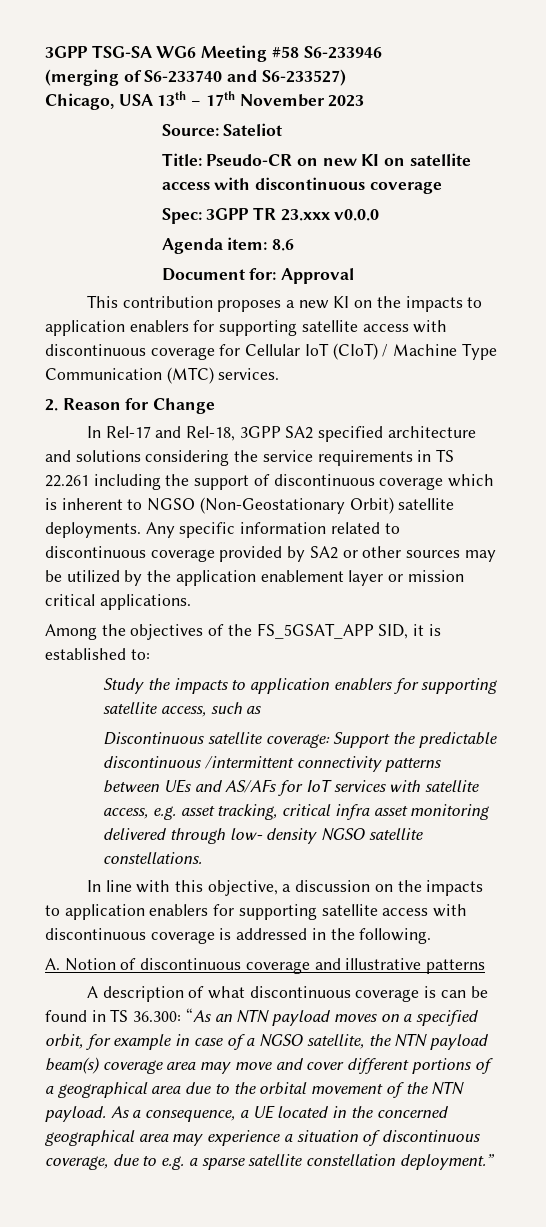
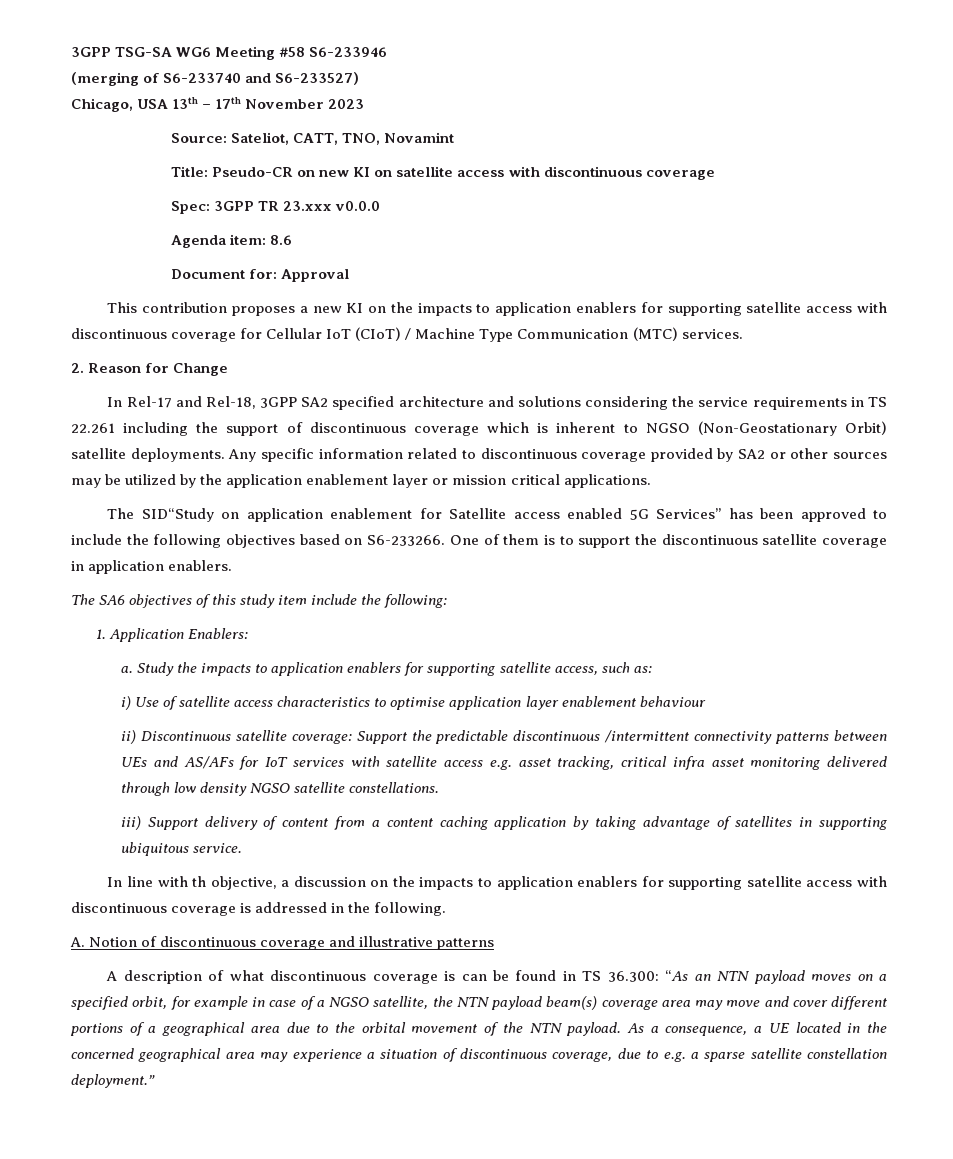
- Source: Sateliot
+ Source: Sateliot, CATT, TNO, Novamint
- Among the objectives of the FS_5GSAT_APP SID, it is established to:
- Study the impacts to application enablers for supporting satellite access, such as
- Discontinuous satellite coverage: Support the predictable discontinuous /intermittent connectivity patterns between UEs and AS/AFs for IoT services with satellite access, e.g. asset tracking, critical infra asset monitoring delivered through low- density NGSO satellite constellations.
+ The SID“Study on application enablement for Satellite access enabled 5G Services” has been approved to include the following objectives based on S6-233266. One of them is to support the discontinuous satellite coverage in application enablers.
+ The SA6 objectives of this study item include the following:
+ 1. Application Enablers:
+ a. Study the impacts to application enablers for supporting satellite access, such as:
+ i) Use of satellite access characteristics to optimise application layer enablement behaviour
+ ii) Discontinuous satellite coverage: Support the predictable discontinuous /intermittent connectivity patterns between UEs and AS/AFs for IoT services with satellite access e.g. asset tracking, critical infra asset monitoring delivered through low density NGSO satellite constellations.
+ iii) Support delivery of content from a content caching application by taking advantage of satellites in supporting ubiquitous service.
- In line with this objective, a discussion on the impacts to application enablers for supporting satellite access with discontinuous coverage is addressed in the following.
+ In line with th objective, a discussion on the impacts to application enablers for supporting satellite access with discontinuous coverage is addressed in the following.

